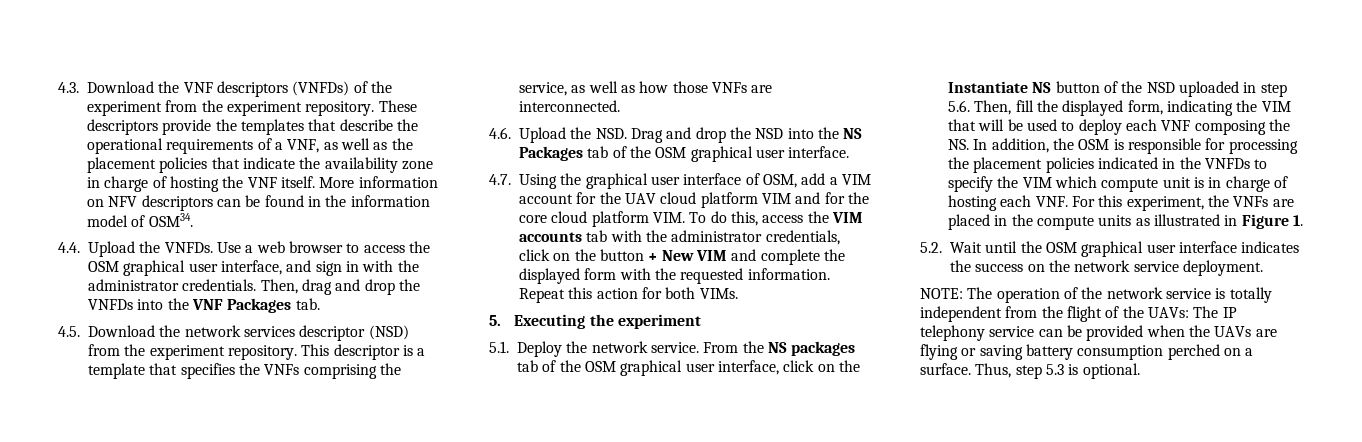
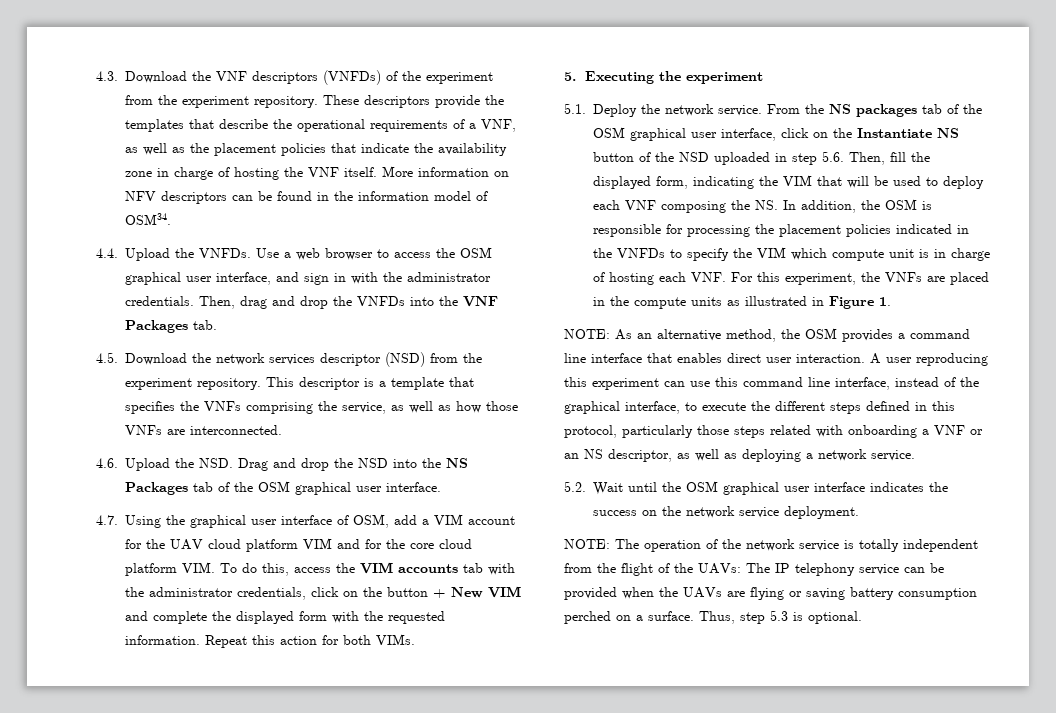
+ NOTE: As an alternative method, the OSM provides a command line interface that enables direct user interaction. A user reproducing this experiment can use this command line interface, instead of the graphical interface, to execute the different steps defined in this protocol, particularly those steps related with onboarding a VNF or an NS descriptor, as well as deploying a network service.

